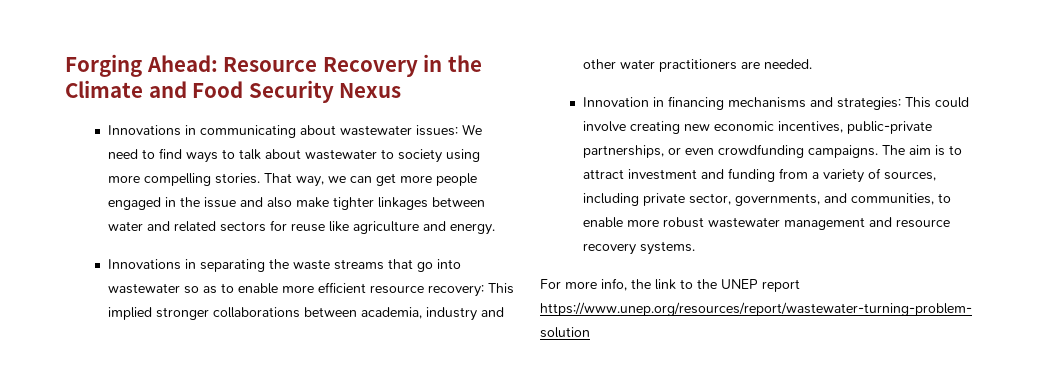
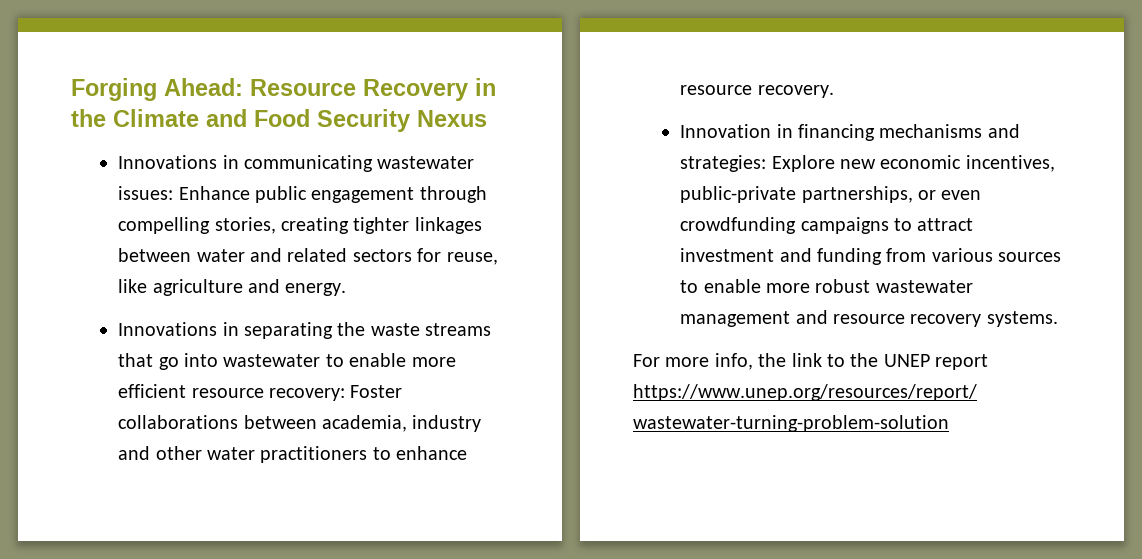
- Innovations in communicating about wastewater issues: We need to find ways to talk about wastewater to society using more compelling stories. That way, we can get more people engaged in the issue and also make tighter linkages between water and related sectors for reuse like agriculture and energy.
+ Innovations in communicating wastewater issues: Enhance public engagement through compelling stories, creating tighter linkages between water and related sectors for reuse, like agriculture and energy.
- Innovations in separating the waste streams that go into wastewater so as to enable more efficient resource recovery: This implied stronger collaborations between academia, industry and other water practitioners are needed.
+ Innovations in separating the waste streams that go into wastewater to enable more efficient resource recovery: Foster collaborations between academia, industry and other water practitioners to enhance resource recovery.
- Innovation in financing mechanisms and strategies: This could involve creating new economic incentives, public-private partnerships, or even crowdfunding campaigns. The aim is to attract investment and funding from a variety of sources, including private sector, governments, and communities, to enable more robust wastewater management and resource recovery systems.
+ Innovation in financing mechanisms and strategies: Explore new economic incentives, public-private partnerships, or even crowdfunding campaigns to attract investment and funding from various sources to enable more robust wastewater management and resource recovery systems.

